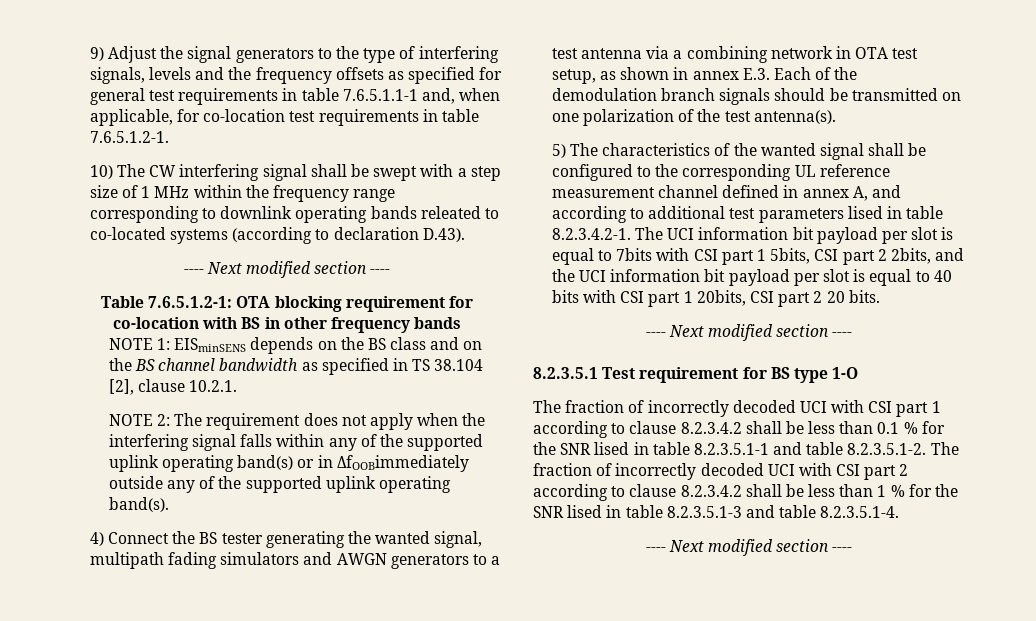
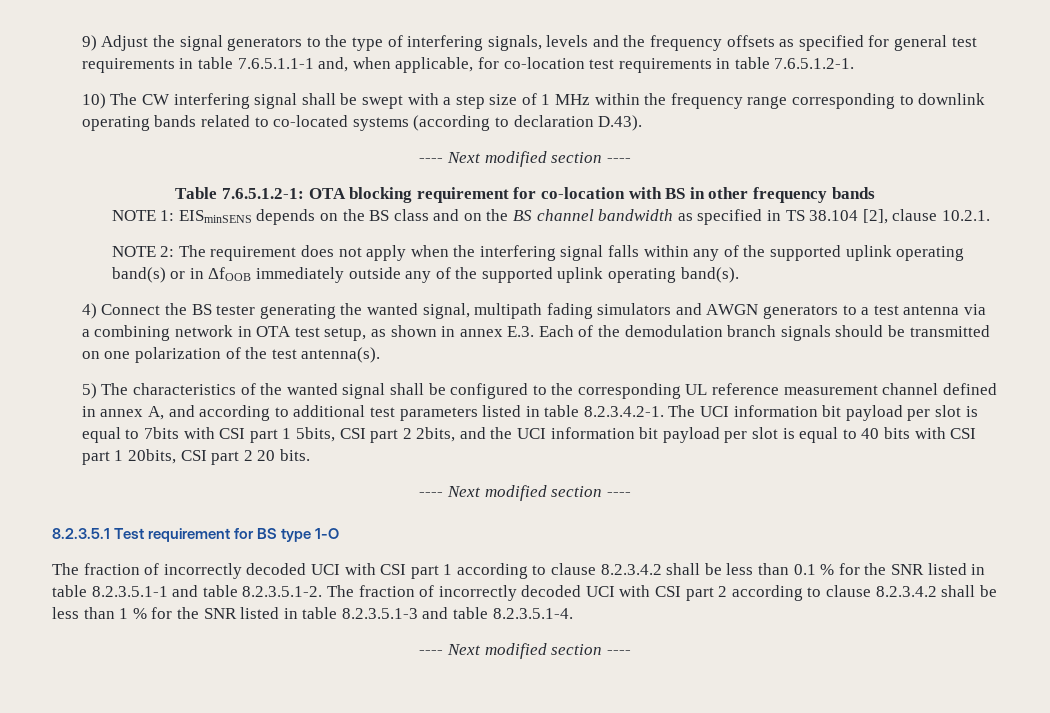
- 10) The CW interfering signal shall be swept with a step size of 1 MHz within the frequency range corresponding to downlink operating bands releated to co-located systems (according to declaration D.43).
+ 10) The CW interfering signal shall be swept with a step size of 1 MHz within the frequency range corresponding to downlink operating bands related to co-located systems (according to declaration D.43).
- NOTE 2: The requirement does not apply when the interfering signal falls within any of the supported uplink operating band(s) or in ΔfOOBimmediately outside any of the supported uplink operating band(s).
+ NOTE 2: The requirement does not apply when the interfering signal falls within any of the supported uplink operating band(s) or in ΔfOOB immediately outside any of the supported uplink operating band(s).
- 5) The characteristics of the wanted signal shall be configured to the corresponding UL reference measurement channel defined in annex A, and according to additional test parameters lised in table 8.2.3.4.2-1. The UCI information bit payload per slot is equal to 7bits with CSI part 1 5bits, CSI part 2 2bits, and the UCI information bit payload per slot is equal to 40 bits with CSI part 1 20bits, CSI part 2 20 bits.
+ 5) The characteristics of the wanted signal shall be configured to the corresponding UL reference measurement channel defined in annex A, and according to additional test parameters listed in table 8.2.3.4.2-1. The UCI information bit payload per slot is equal to 7bits with CSI part 1 5bits, CSI part 2 2bits, and the UCI information bit payload per slot is equal to 40 bits with CSI part 1 20bits, CSI part 2 20 bits.
- The fraction of incorrectly decoded UCI with CSI part 1 according to clause 8.2.3.4.2 shall be less than 0.1 % for the SNR lised in table 8.2.3.5.1-1 and table 8.2.3.5.1-2. The fraction of incorrectly decoded UCI with CSI part 2 according to clause 8.2.3.4.2 shall be less than 1 % for the SNR lised in table 8.2.3.5.1-3 and table 8.2.3.5.1-4.
+ The fraction of incorrectly decoded UCI with CSI part 1 according to clause 8.2.3.4.2 shall be less than 0.1 % for the SNR listed in table 8.2.3.5.1-1 and table 8.2.3.5.1-2. The fraction of incorrectly decoded UCI with CSI part 2 according to clause 8.2.3.4.2 shall be less than 1 % for the SNR listed in table 8.2.3.5.1-3 and table 8.2.3.5.1-4.

